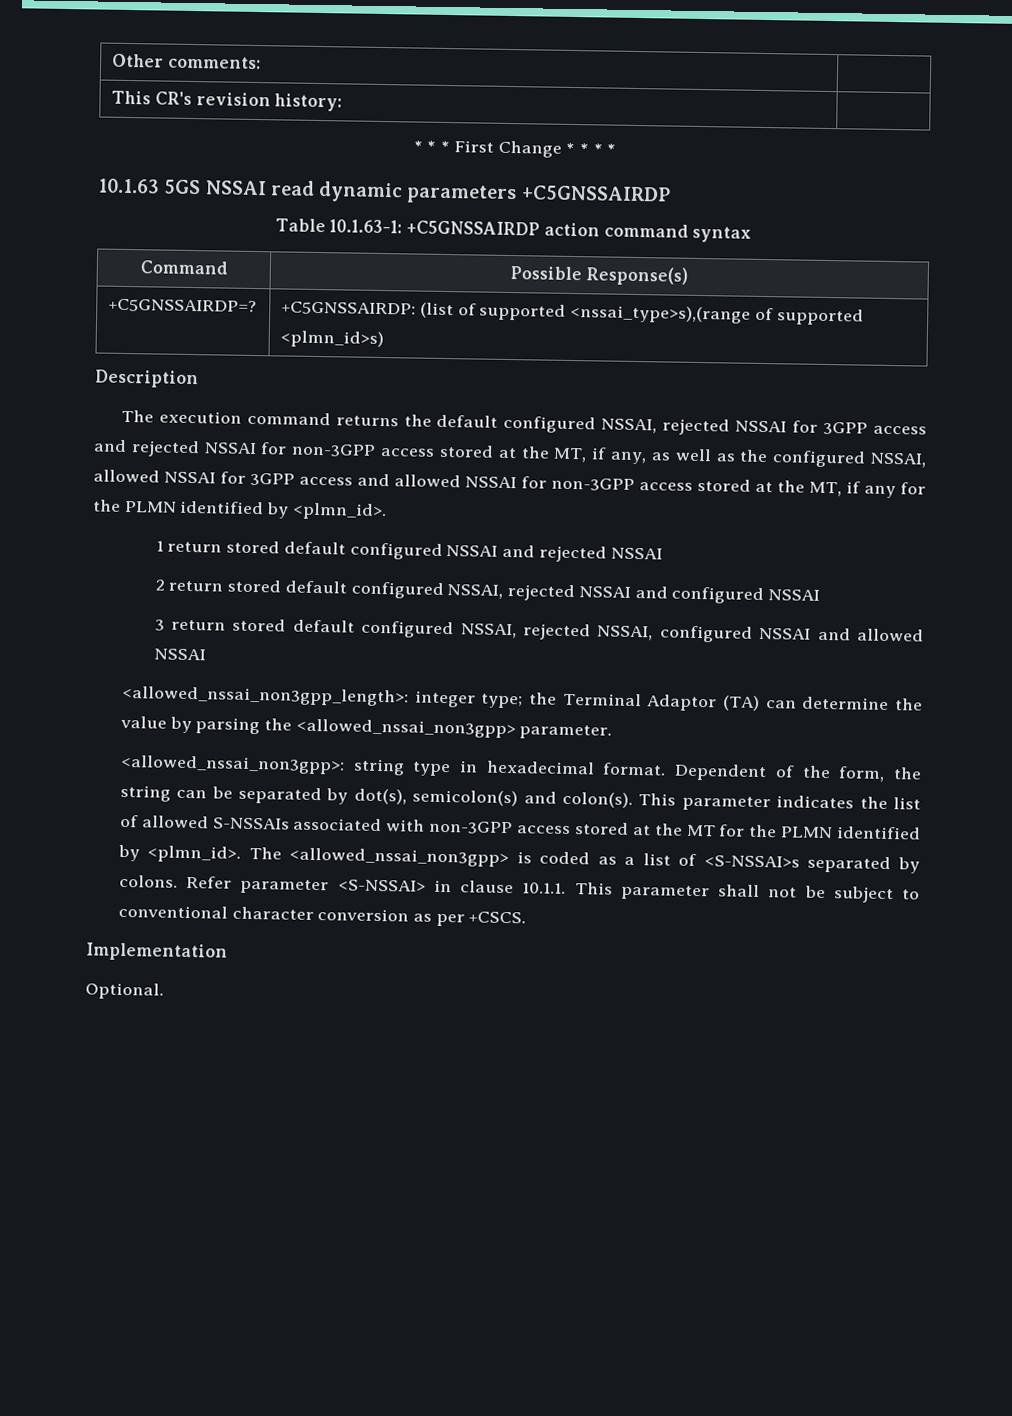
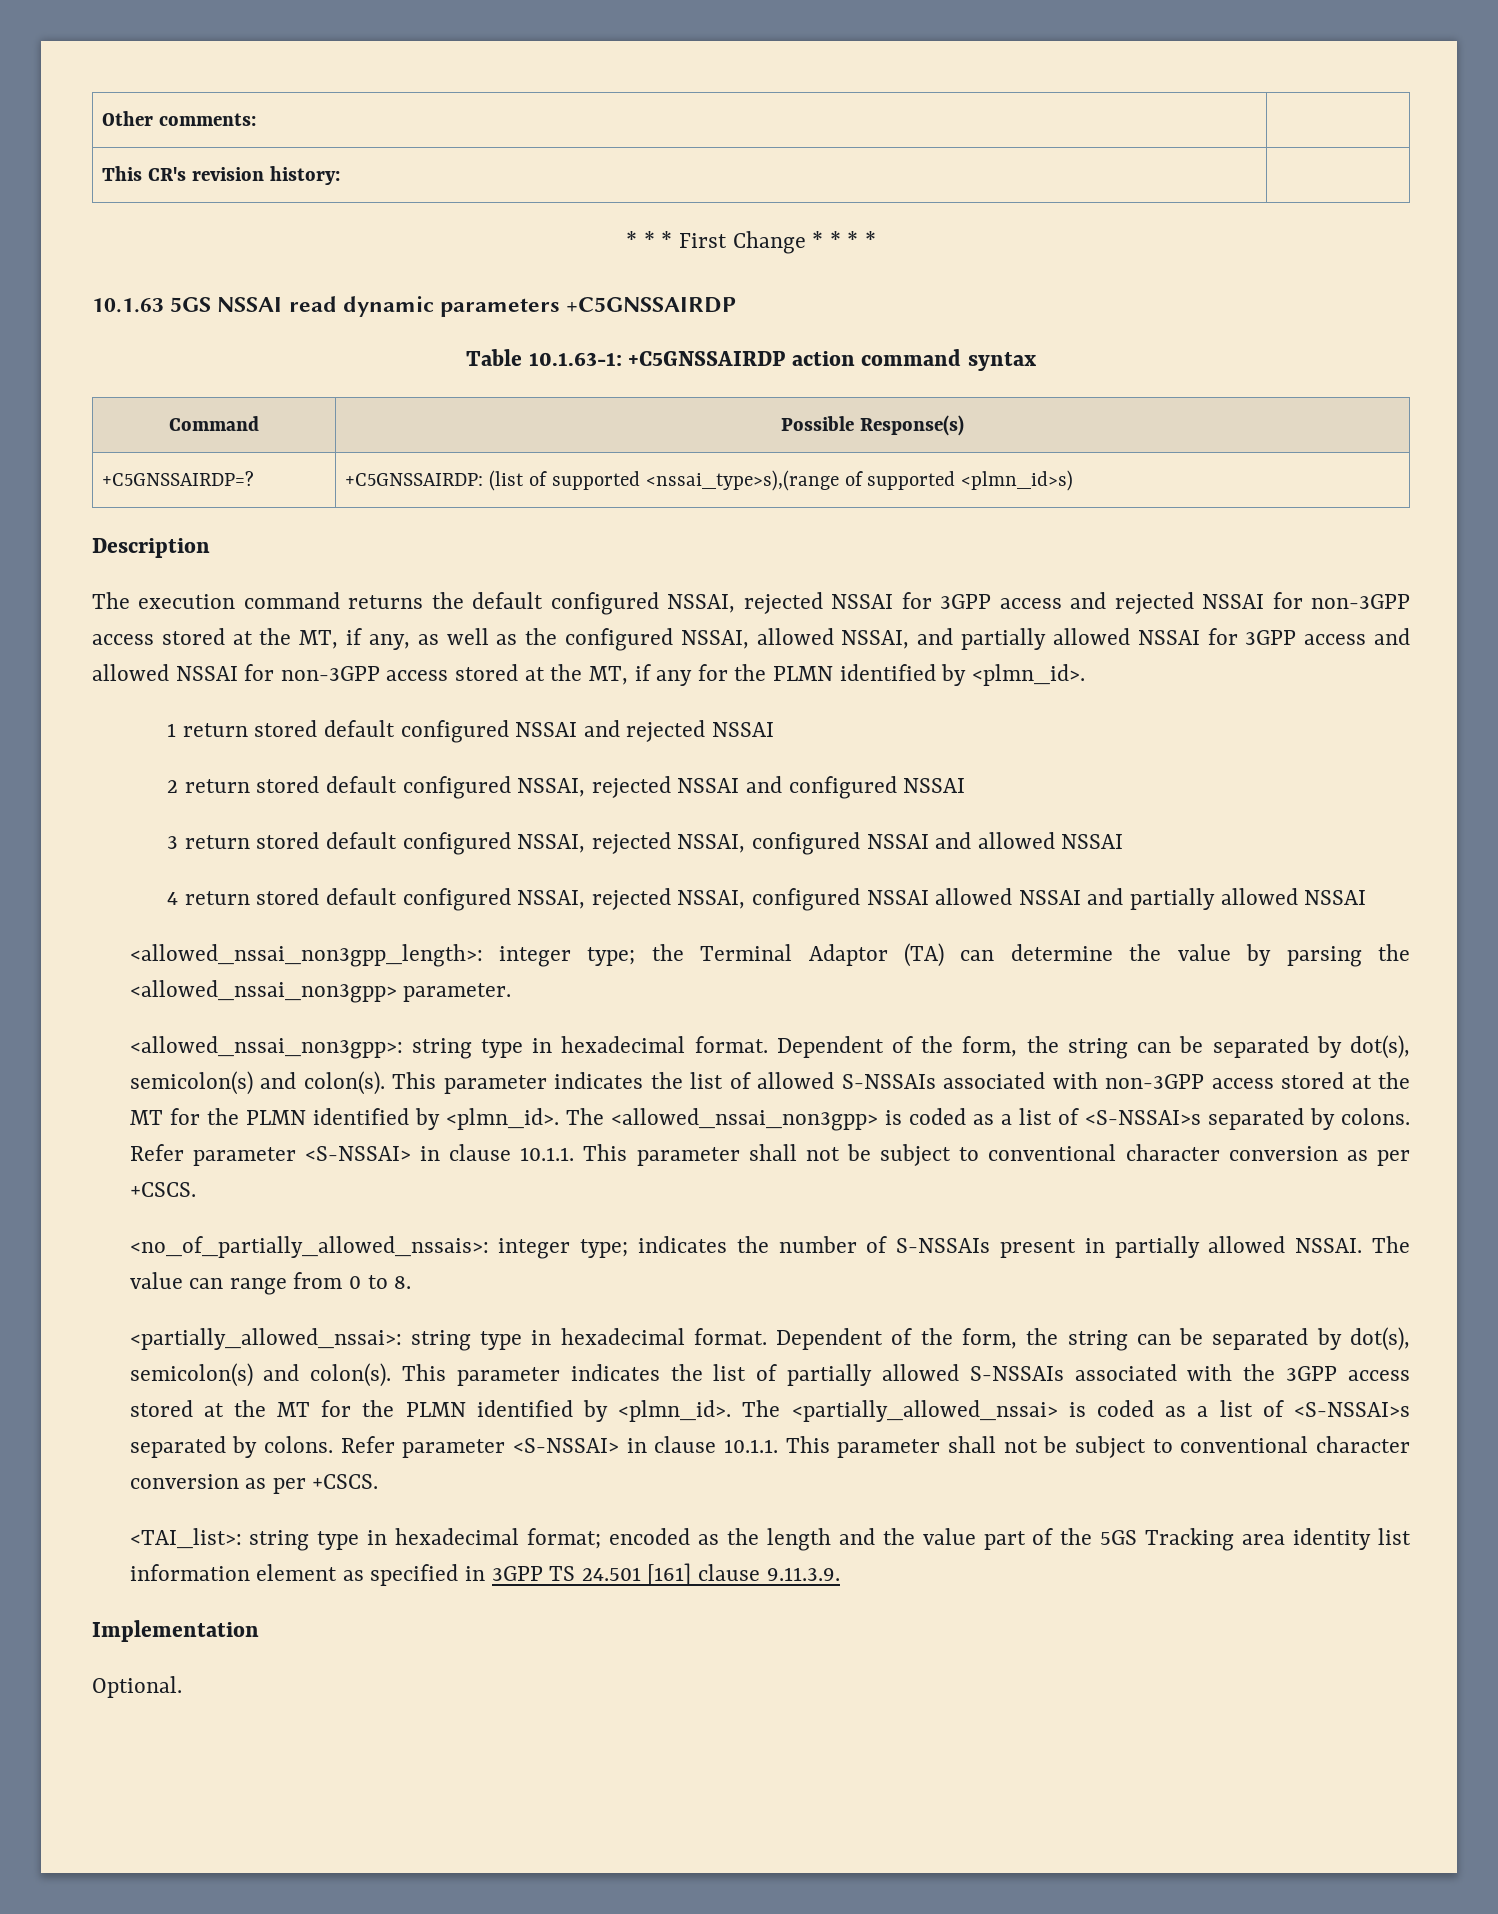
- The execution command returns the default configured NSSAI, rejected NSSAI for 3GPP access and rejected NSSAI for non-3GPP access stored at the MT, if any, as well as the configured NSSAI, allowed NSSAI for 3GPP access and allowed NSSAI for non-3GPP access stored at the MT, if any for the PLMN identified by <plmn_id>.
+ The execution command returns the default configured NSSAI, rejected NSSAI for 3GPP access and rejected NSSAI for non-3GPP access stored at the MT, if any, as well as the configured NSSAI, allowed NSSAI, and partially allowed NSSAI for 3GPP access and allowed NSSAI for non-3GPP access stored at the MT, if any for the PLMN identified by <plmn_id>.
+ 4 return stored default configured NSSAI, rejected NSSAI, configured NSSAI allowed NSSAI and partially allowed NSSAI
+ <no_of_partially_allowed_nssais>: integer type; indicates the number of S-NSSAIs present in partially allowed NSSAI. The value can range from 0 to 8.
+ <partially_allowed_nssai>: string type in hexadecimal format. Dependent of the form, the string can be separated by dot(s), semicolon(s) and colon(s). This parameter indicates the list of partially allowed S-NSSAIs associated with the 3GPP access stored at the MT for the PLMN identified by <plmn_id>. The <partially_allowed_nssai> is coded as a list of <S-NSSAI>s separated by colons. Refer parameter <S-NSSAI> in clause 10.1.1. This parameter shall not be subject to conventional character conversion as per +CSCS.
+ <TAI_list>: string type in hexadecimal format; encoded as the length and the value part of the 5GS Tracking area identity list information element as specified in 3GPP TS 24.501 [161] clause 9.11.3.9.

